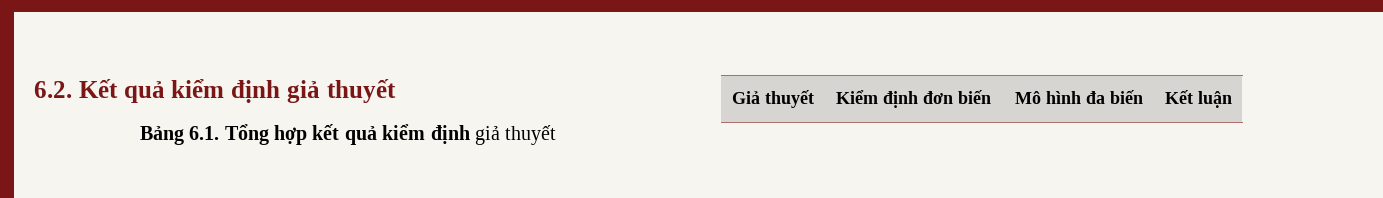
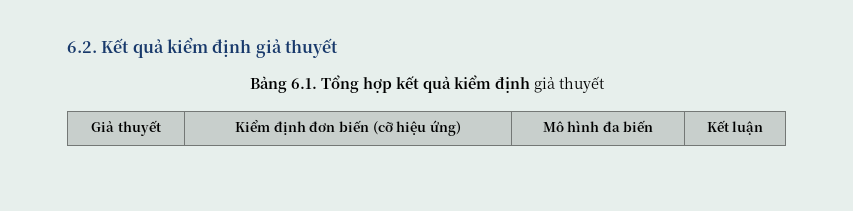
- Giả thuyết | Kiểm định đơn biến | Mô hình đa biến | Kết luận
+ Giả thuyết | Kiểm định đơn biến (cỡ hiệu ứng) | Mô hình đa biến | Kết luận

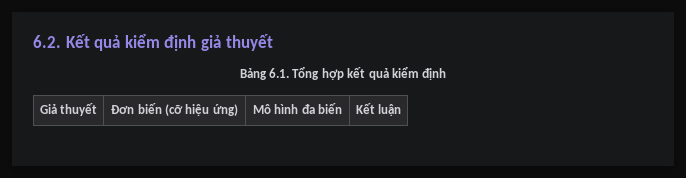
- Bảng 6.1. Tổng hợp kết quả kiểm định giả thuyết
+ Bảng 6.1. Tổng hợp kết quả kiểm định
- Giả thuyết | Kiểm định đơn biến (cỡ hiệu ứng) | Mô hình đa biến | Kết luận
+ Giả thuyết | Đơn biến (cỡ hiệu ứng) | Mô hình đa biến | Kết luận

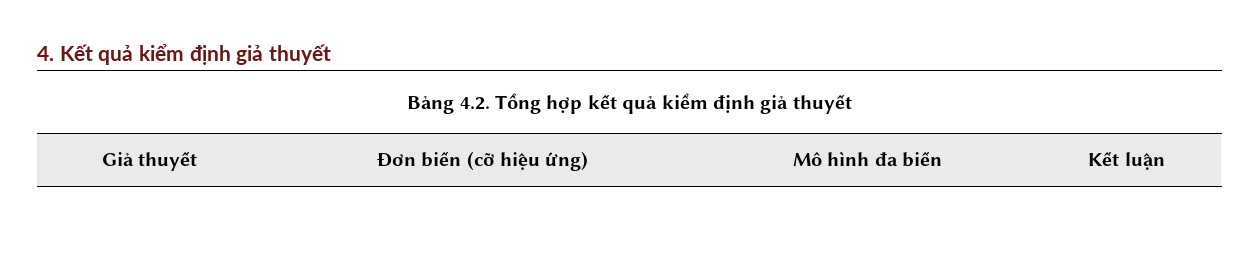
- 6.2. Kết quả kiểm định giả thuyết
+ 4. Kết quả kiểm định giả thuyết
- Bảng 6.1. Tổng hợp kết quả kiểm định
+ Bảng 4.2. Tổng hợp kết quả kiểm định giả thuyết

